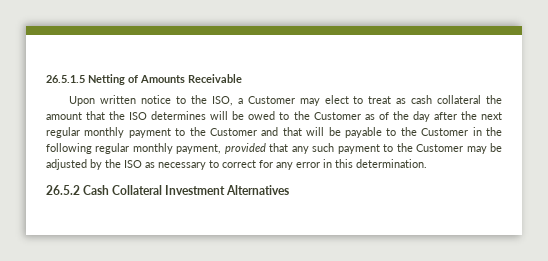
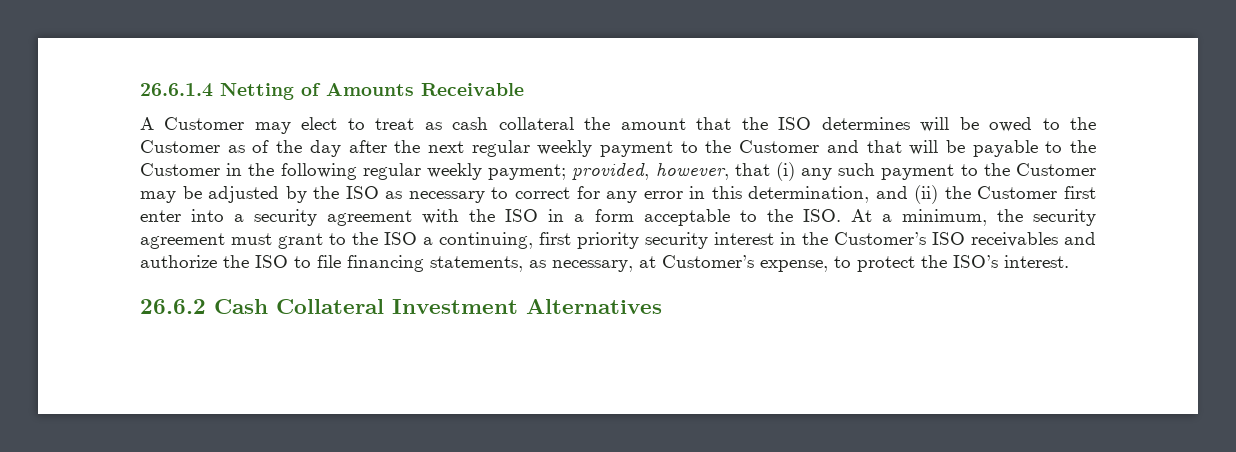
- 26.5.1.5 Netting of Amounts Receivable
+ 26.6.1.4 Netting of Amounts Receivable
- Upon written notice to the ISO, a Customer may elect to treat as cash collateral the amount that the ISO determines will be owed to the Customer as of the day after the next regular monthly payment to the Customer and that will be payable to the Customer in the following regular monthly payment, provided that any such payment to the Customer may be adjusted by the ISO as necessary to correct for any error in this determination.
- 26.5.2 Cash Collateral Investment Alternatives
+ A Customer may elect to treat as cash collateral the amount that the ISO determines will be owed to the Customer as of the day after the next regular weekly payment to the Customer and that will be payable to the Customer in the following regular weekly payment; provided, however, that (i) any such payment to the Customer may be adjusted by the ISO as necessary to correct for any error in this determination, and (ii) the Customer first enter into a security agreement with the ISO in a form acceptable to the ISO. At a minimum, the security agreement must grant to the ISO a continuing, first priority security interest in the Customer’s ISO receivables and authorize the ISO to file financing statements, as necessary, at Customer’s expense, to protect the ISO’s interest.
+ 26.6.2 Cash Collateral Investment Alternatives

